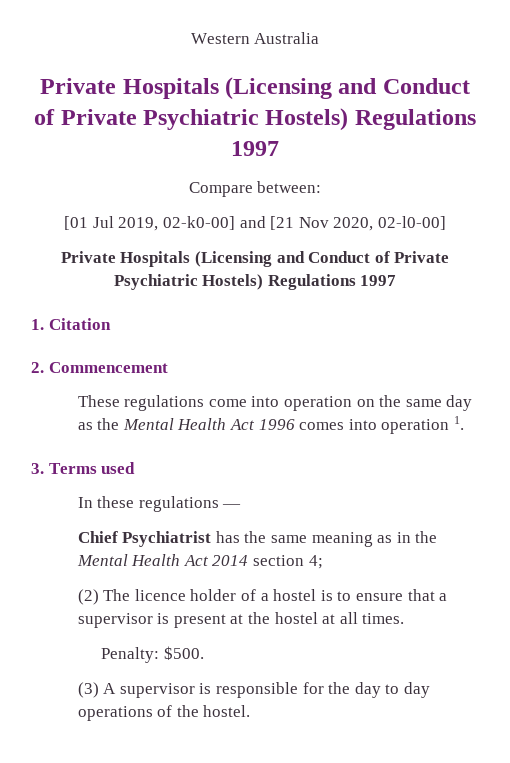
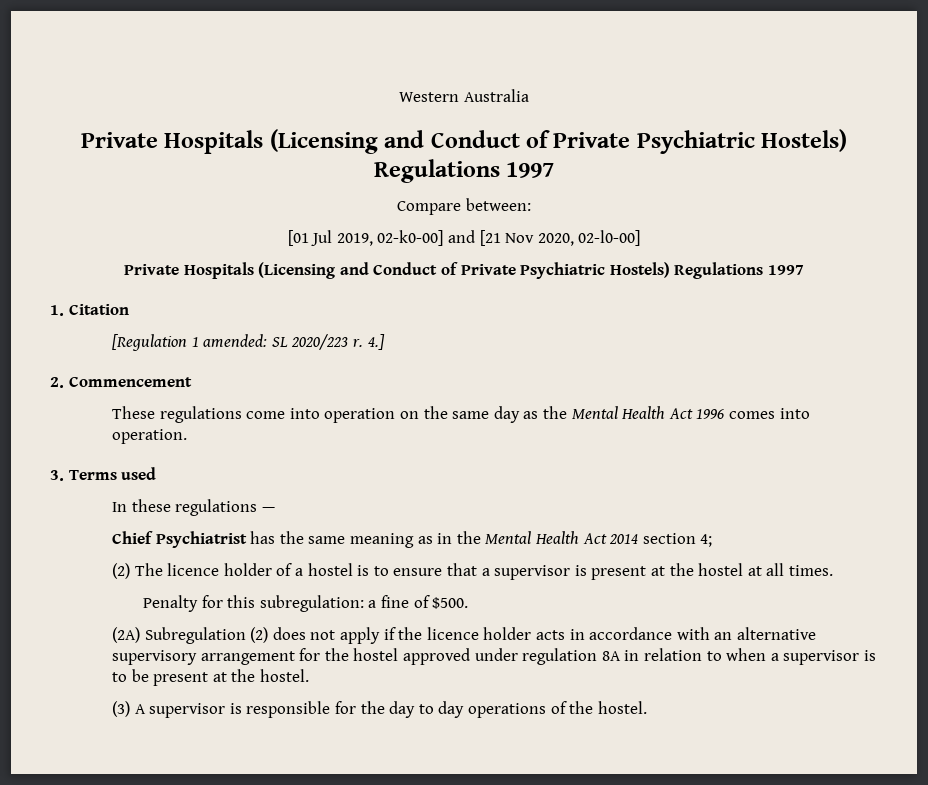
+ [Regulation 1 amended: SL 2020/223 r. 4.]
- These regulations come into operation on the same day as the Mental Health Act 1996 comes into operation 1.
+ These regulations come into operation on the same day as the Mental Health Act 1996 comes into operation.
- Penalty: $500.
+ Penalty for this subregulation: a fine of $500.
+ (2A) Subregulation (2) does not apply if the licence holder acts in accordance with an alternative supervisory arrangement for the hostel approved under regulation 8A in relation to when a supervisor is to be present at the hostel.

